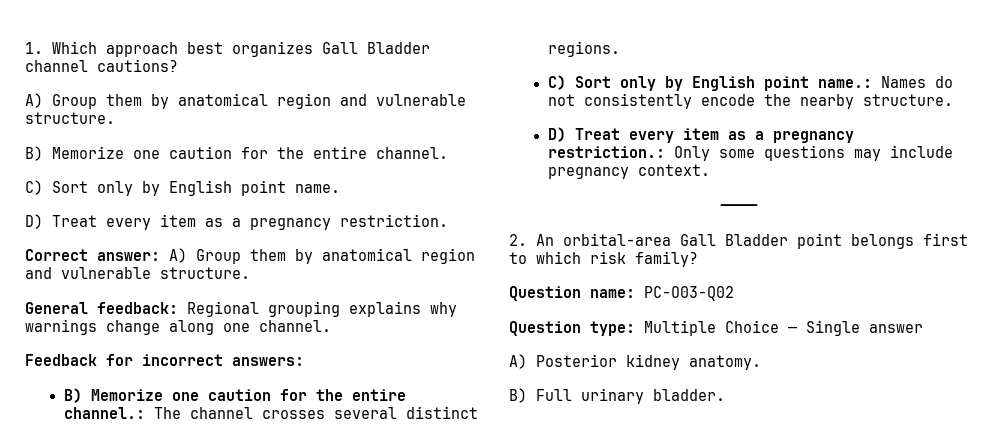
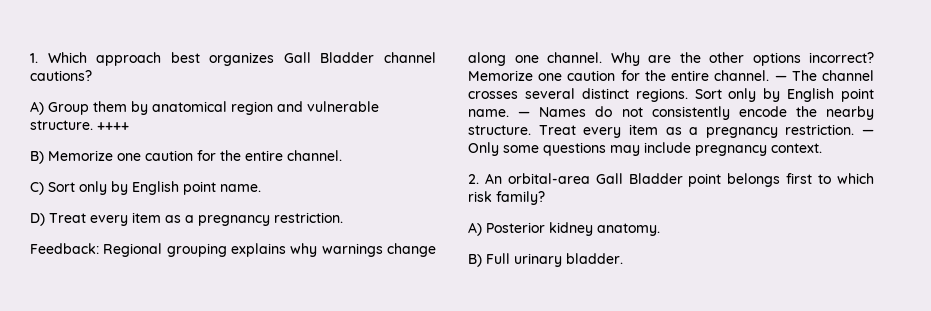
+ ++++
- Correct answer: A) Group them by anatomical region and vulnerable structure.
- General feedback: Regional grouping explains why warnings change along one channel.
- Feedback for incorrect answers:
- B) Memorize one caution for the entire channel.: The channel crosses several distinct regions.
- C) Sort only by English point name.: Names do not consistently encode the nearby structure.
- D) Treat every item as a pregnancy restriction.: Only some questions may include pregnancy context.
+ Feedback: Regional grouping explains why warnings change along one channel. Why are the other options incorrect? Memorize one caution for the entire channel. — The channel crosses several distinct regions. Sort only by English point name. — Names do not consistently encode the nearby structure. Treat every item as a pregnancy restriction. — Only some questions may include pregnancy context.
- ────
- Question name: PC-O03-Q02
- Question type: Multiple Choice — Single answer

